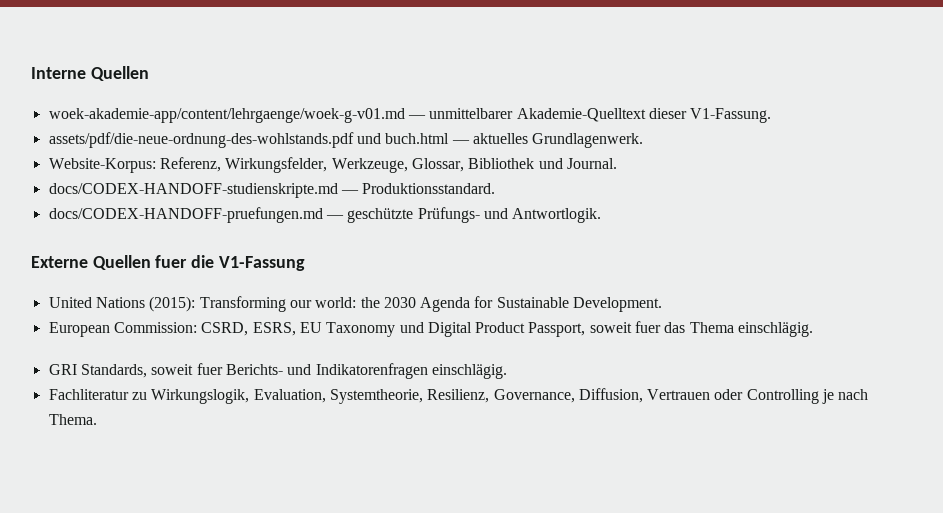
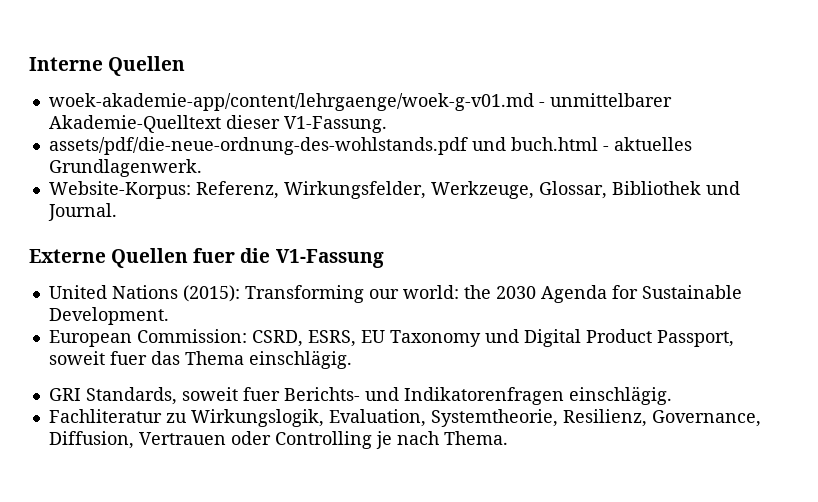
- woek-akademie-app/content/lehrgaenge/woek-g-v01.md — unmittelbarer Akademie-Quelltext dieser V1-Fassung.
+ woek-akademie-app/content/lehrgaenge/woek-g-v01.md - unmittelbarer Akademie-Quelltext dieser V1-Fassung.
- assets/pdf/die-neue-ordnung-des-wohlstands.pdf und buch.html — aktuelles Grundlagenwerk.
+ assets/pdf/die-neue-ordnung-des-wohlstands.pdf und buch.html - aktuelles Grundlagenwerk.
- docs/CODEX-HANDOFF-studienskripte.md — Produktionsstandard.
- docs/CODEX-HANDOFF-pruefungen.md — geschützte Prüfungs- und Antwortlogik.

